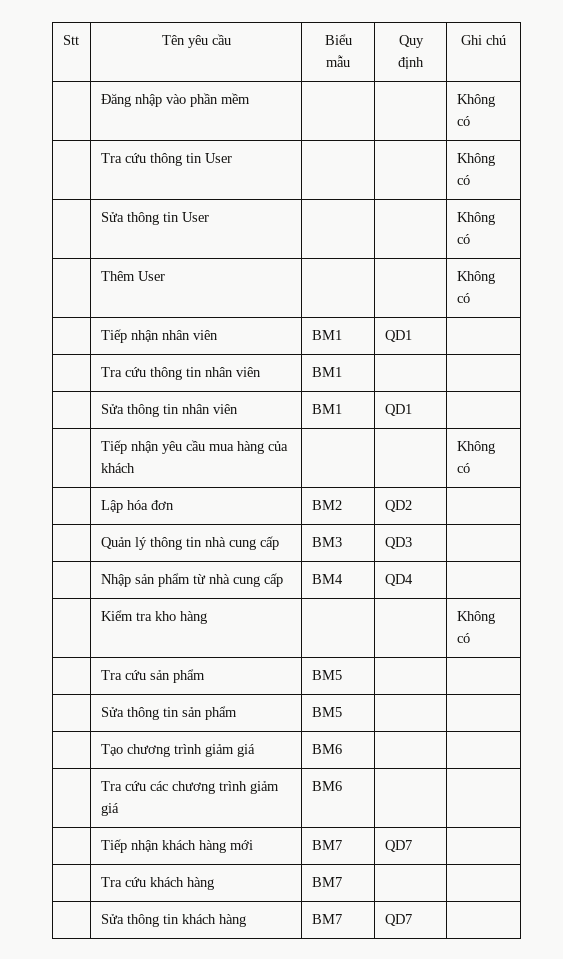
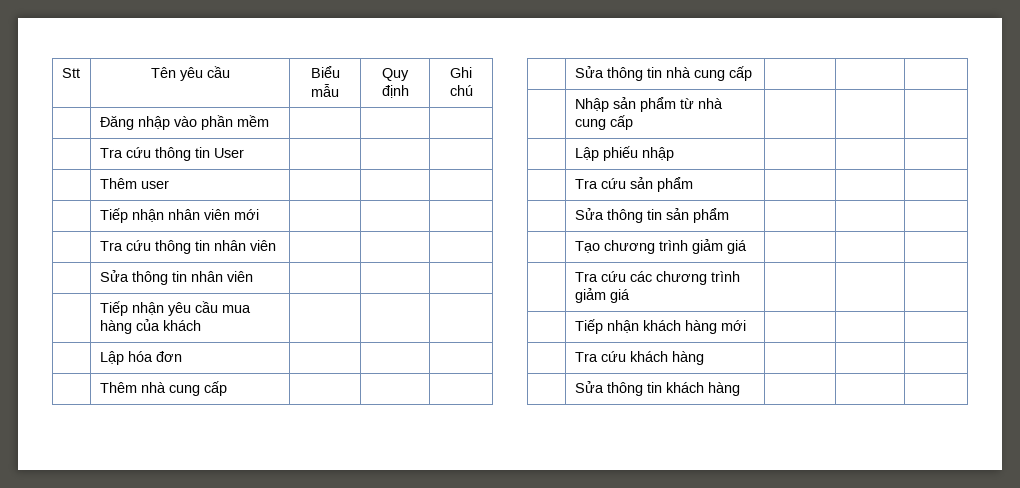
- | Đăng nhập vào phần mềm | | | Không có
+ | Đăng nhập vào phần mềm | | |
- | Tra cứu thông tin User | | | Không có
- | Sửa thông tin User | | | Không có
- | Thêm User | | | Không có
+ | Tra cứu thông tin User | | |
+ | Thêm user | | |
- | Tiếp nhận nhân viên | BM1 | QD1 |
+ | Tiếp nhận nhân viên mới | | |
- | Tra cứu thông tin nhân viên | BM1 | |
+ | Tra cứu thông tin nhân viên | | |
- | Sửa thông tin nhân viên | BM1 | QD1 |
+ | Sửa thông tin nhân viên | | |
- | Tiếp nhận yêu cầu mua hàng của khách | | | Không có
+ | Tiếp nhận yêu cầu mua hàng của khách | | |
- | Lập hóa đơn | BM2 | QD2 |
- | Quản lý thông tin nhà cung cấp | BM3 | QD3 |
+ | Lập hóa đơn | | |
+ | Thêm nhà cung cấp | | |
+ | Sửa thông tin nhà cung cấp | | |
- | Nhập sản phẩm từ nhà cung cấp | BM4 | QD4 |
- | Kiểm tra kho hàng | | | Không có
+ | Nhập sản phẩm từ nhà cung cấp | | |
+ | Lập phiếu nhập | | |
- | Tra cứu sản phẩm | BM5 | |
+ | Tra cứu sản phẩm | | |
- | Sửa thông tin sản phẩm | BM5 | |
+ | Sửa thông tin sản phẩm | | |
- | Tạo chương trình giảm giá | BM6 | |
+ | Tạo chương trình giảm giá | | |
- | Tra cứu các chương trình giảm giá | BM6 | |
+ | Tra cứu các chương trình giảm giá | | |
- | Tiếp nhận khách hàng mới | BM7 | QD7 |
+ | Tiếp nhận khách hàng mới | | |
- | Tra cứu khách hàng | BM7 | |
+ | Tra cứu khách hàng | | |
- | Sửa thông tin khách hàng | BM7 | QD7 |
+ | Sửa thông tin khách hàng | | |

